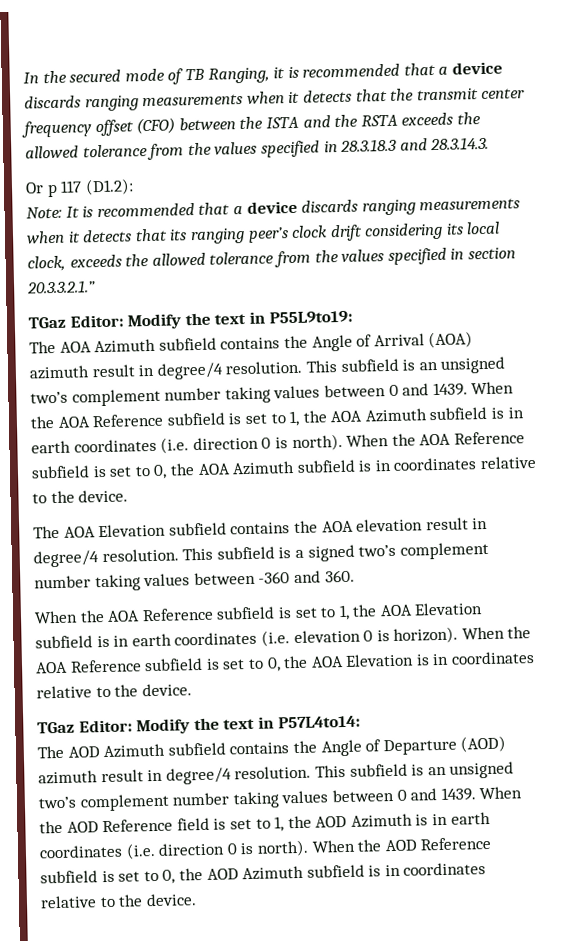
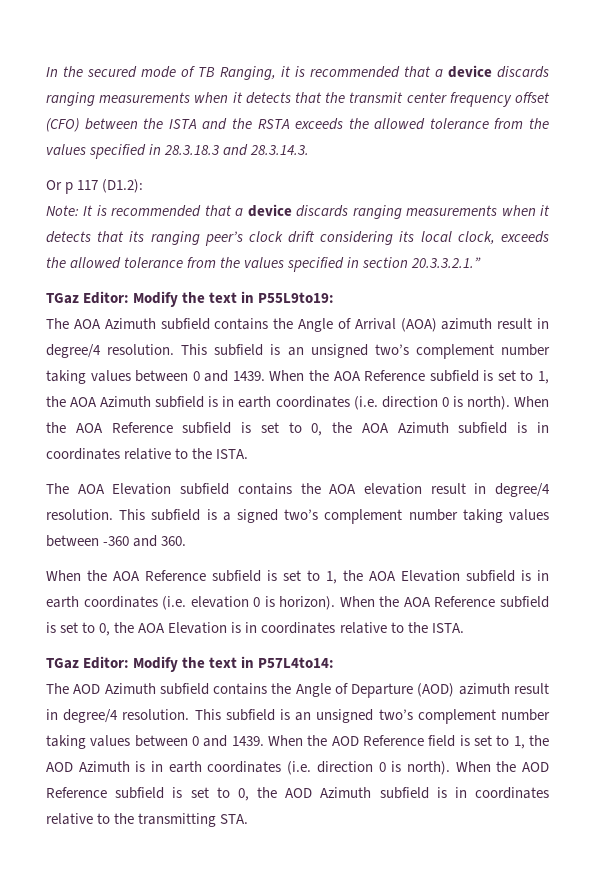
- When the AOA Reference subfield is set to 0, the AOA Azimuth subfield is in coordinates relative to the device.
+ When the AOA Reference subfield is set to 0, the AOA Azimuth subfield is in coordinates relative to the ISTA.
- When the AOA Reference subfield is set to 0, the AOA Elevation is in coordinates relative to the device.
+ When the AOA Reference subfield is set to 0, the AOA Elevation is in coordinates relative to the ISTA.
- When the AOD Reference subfield is set to 0, the AOD Azimuth subfield is in coordinates relative to the device.
+ When the AOD Reference subfield is set to 0, the AOD Azimuth subfield is in coordinates relative to the transmitting STA.

